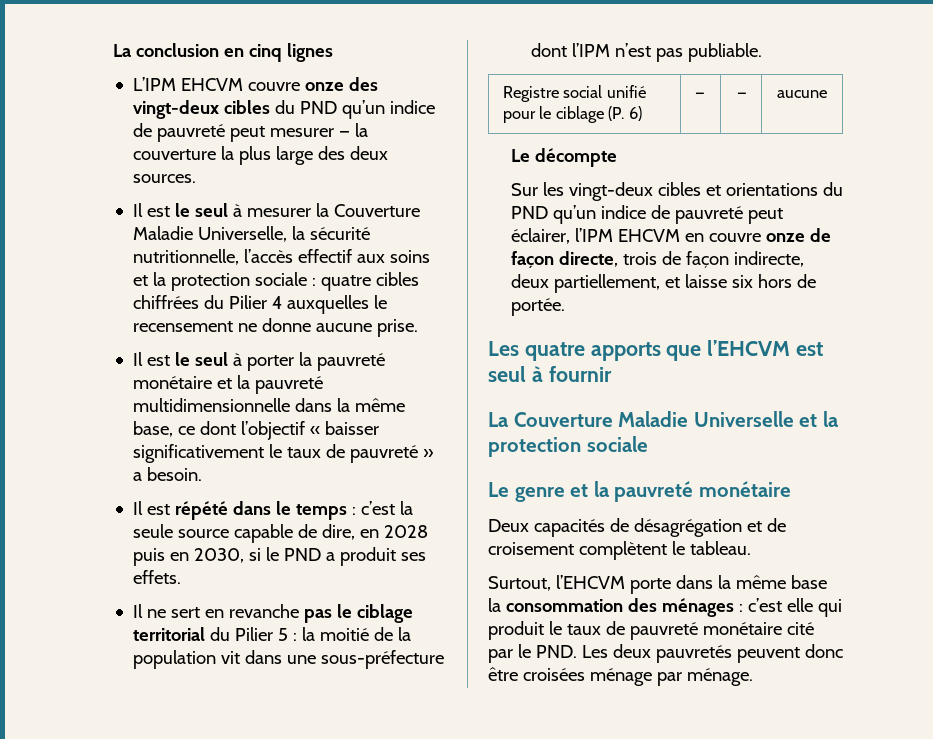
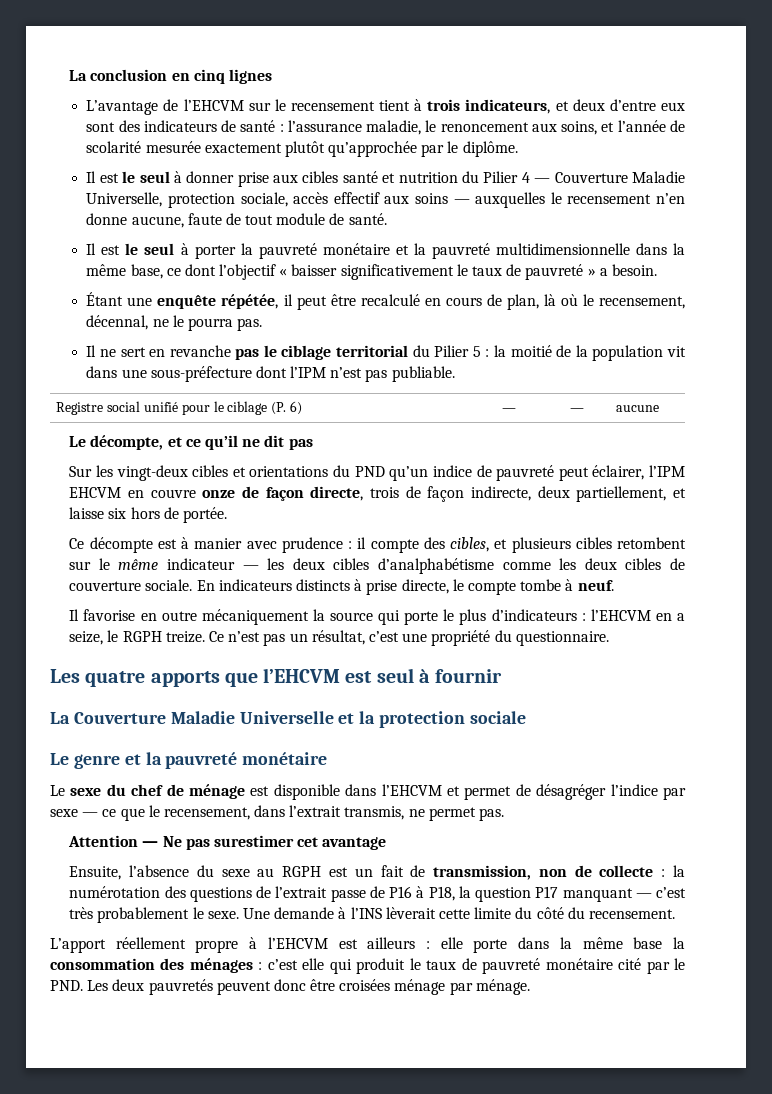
- L’IPM EHCVM couvre onze des vingt-deux cibles du PND qu’un indice de pauvreté peut mesurer — la couverture la plus large des deux sources.
- Il est le seul à mesurer la Couverture Maladie Universelle, la sécurité nutritionnelle, l’accès effectif aux soins et la protection sociale : quatre cibles chiffrées du Pilier 4 auxquelles le recensement ne donne aucune prise.
+ L’avantage de l’EHCVM sur le recensement tient à trois indicateurs, et deux d’entre eux sont des indicateurs de santé : l’assurance maladie, le renoncement aux soins, et l’année de scolarité mesurée exactement plutôt qu’approchée par le diplôme.
+ Il est le seul à donner prise aux cibles santé et nutrition du Pilier 4 — Couverture Maladie Universelle, protection sociale, accès effectif aux soins — auxquelles le recensement n’en donne aucune, faute de tout module de santé.
- Il est répété dans le temps : c’est la seule source capable de dire, en 2028 puis en 2030, si le PND a produit ses effets.
+ Étant une enquête répétée, il peut être recalculé en cours de plan, là où le recensement, décennal, ne le pourra pas.
- Le décompte
+ Le décompte, et ce qu’il ne dit pas
+ Ce décompte est à manier avec prudence : il compte des cibles, et plusieurs cibles retombent sur le même indicateur — les deux cibles d’analphabétisme comme les deux cibles de couverture sociale. En indicateurs distincts à prise directe, le compte tombe à neuf.
+ Il favorise en outre mécaniquement la source qui porte le plus d’indicateurs : l’EHCVM en a seize, le RGPH treize. Ce n’est pas un résultat, c’est une propriété du questionnaire.
- Deux capacités de désagrégation et de croisement complètent le tableau.
- Surtout, l’EHCVM porte dans la même base la consommation des ménages : c’est elle qui produit le taux de pauvreté monétaire cité par le PND. Les deux pauvretés peuvent donc être croisées ménage par ménage.
+ Le sexe du chef de ménage est disponible dans l’EHCVM et permet de désagréger l’indice par sexe — ce que le recensement, dans l’extrait transmis, ne permet pas.
+ Attention — Ne pas surestimer cet avantage
+ Ensuite, l’absence du sexe au RGPH est un fait de transmission, non de collecte : la numérotation des questions de l’extrait passe de P16 à P18, la question P17 manquant — c’est très probablement le sexe. Une demande à l’INS lèverait cette limite du côté du recensement.
+ L’apport réellement propre à l’EHCVM est ailleurs : elle porte dans la même base la consommation des ménages : c’est elle qui produit le taux de pauvreté monétaire cité par le PND. Les deux pauvretés peuvent donc être croisées ménage par ménage.

